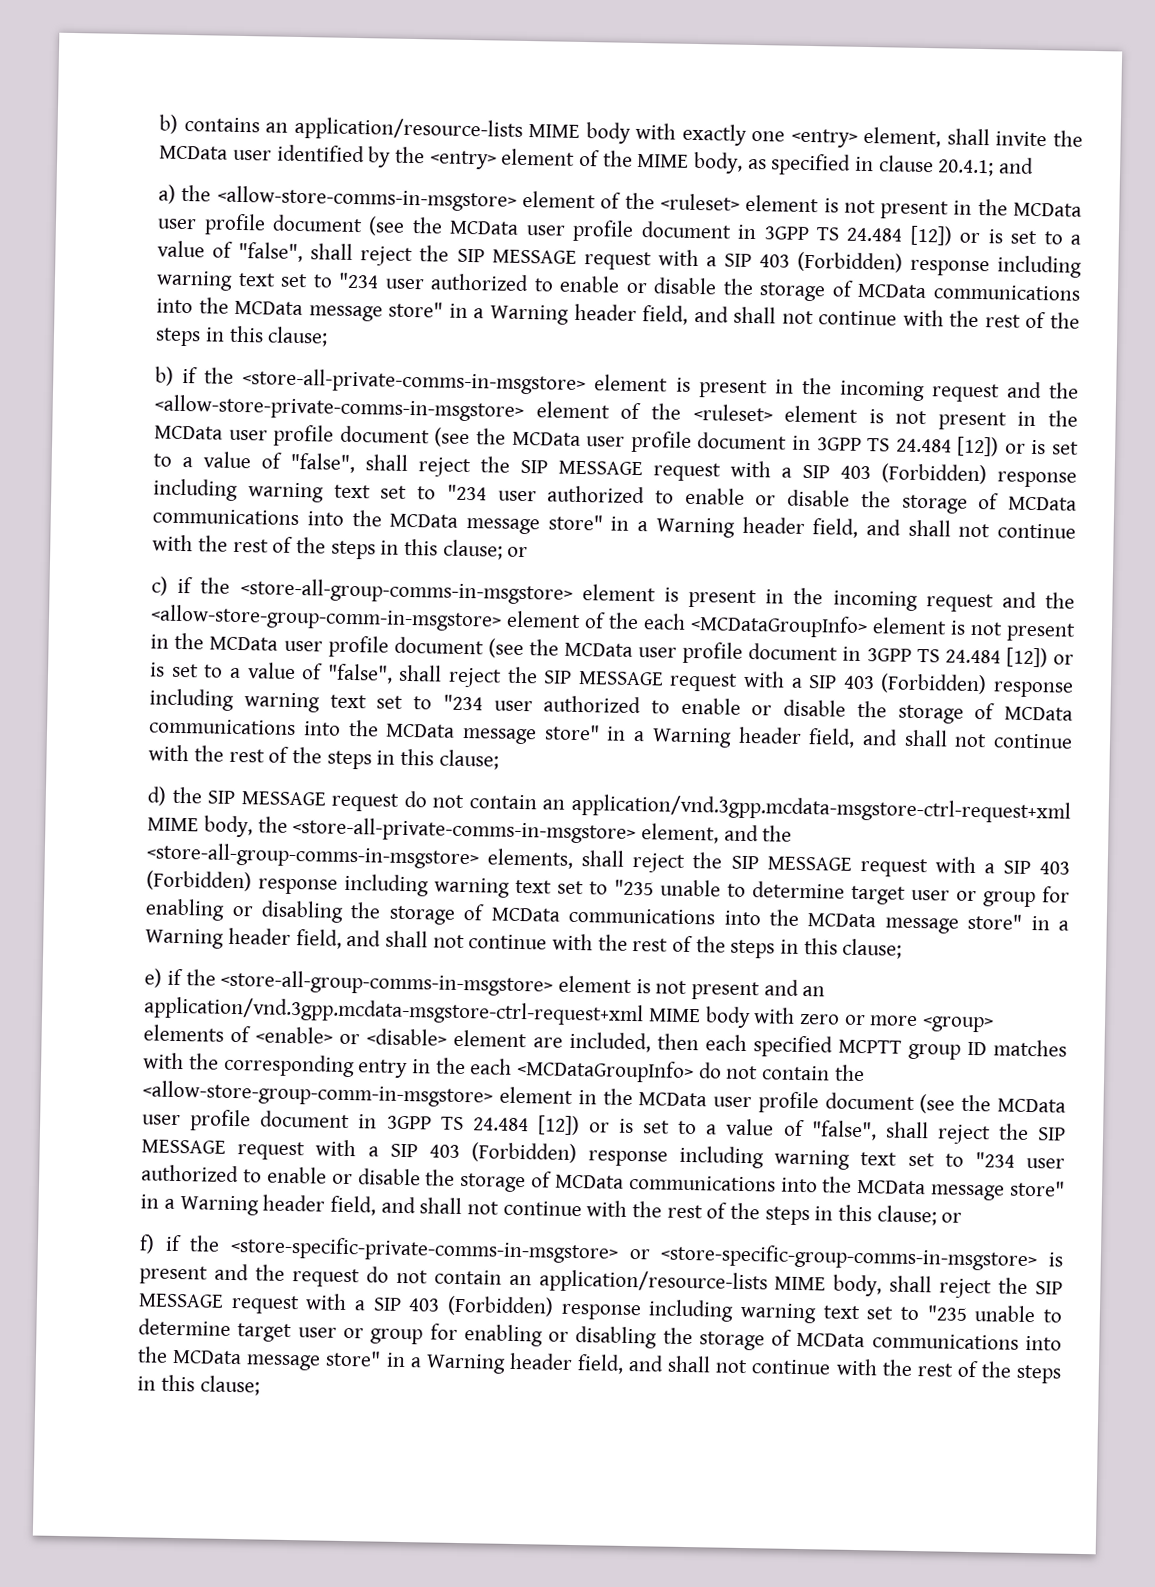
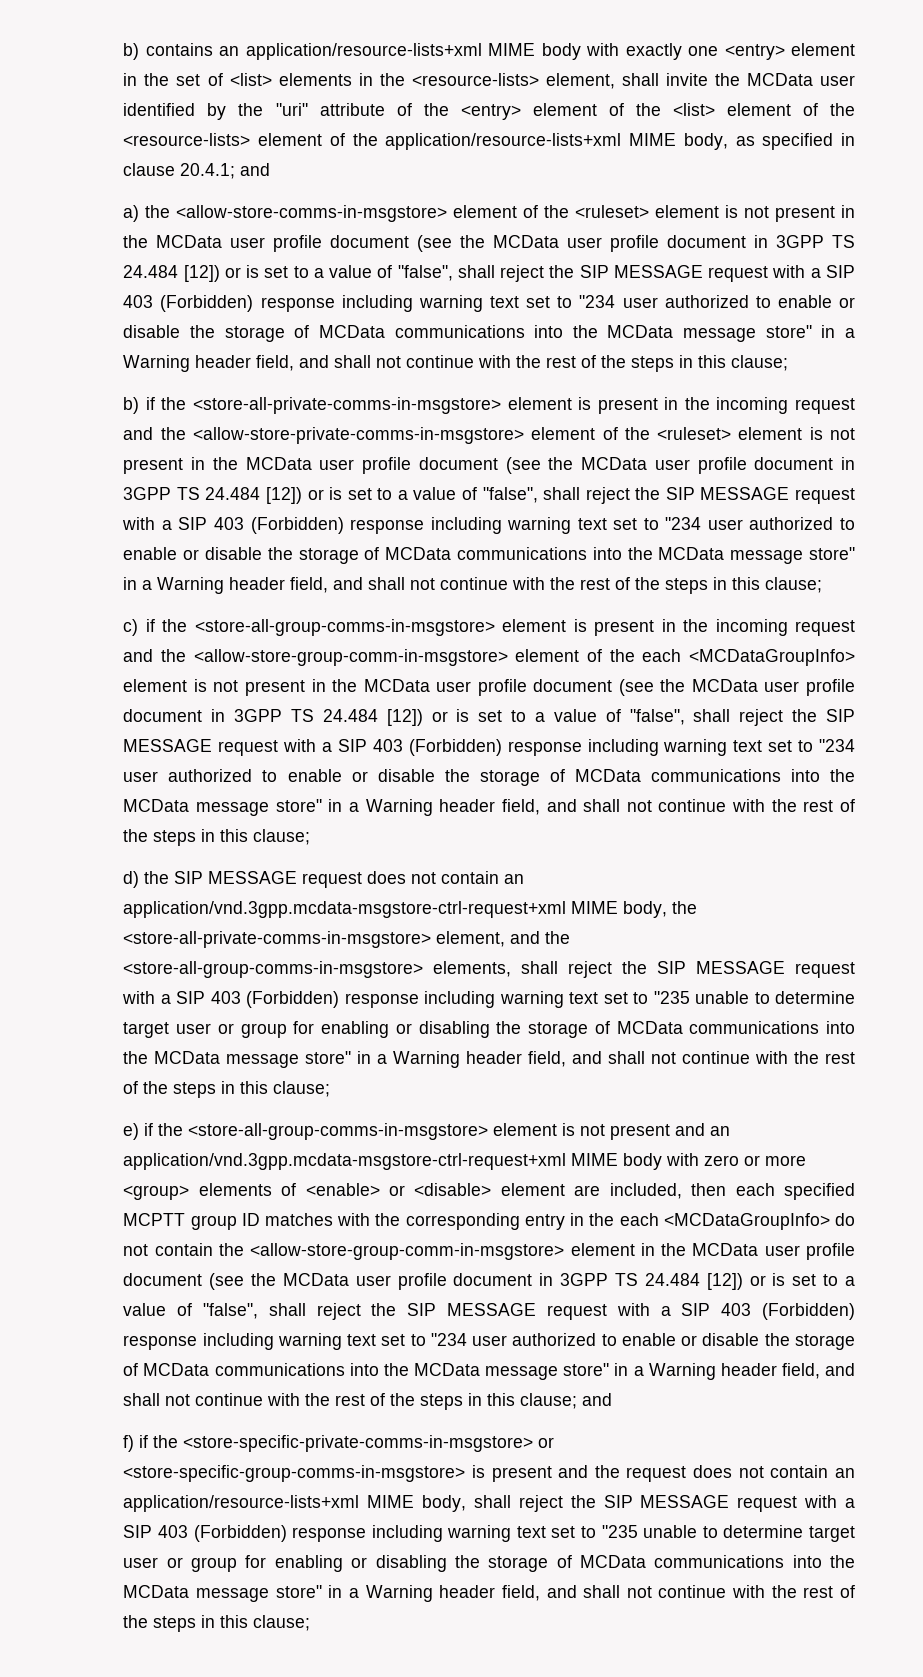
- b) contains an application/resource-lists MIME body with exactly one <entry> element, shall invite the MCData user identified by the <entry> element of the MIME body, as specified in clause 20.4.1; and
+ b) contains an application/resource-lists+xml MIME body with exactly one <entry> element in the set of <list> elements in the <resource-lists> element, shall invite the MCData user identified by the "uri" attribute of the <entry> element of the <list> element of the <resource-lists> element of the application/resource-lists+xml MIME body, as specified in clause 20.4.1; and
- b) if the <store-all-private-comms-in-msgstore> element is present in the incoming request and the <allow-store-private-comms-in-msgstore> element of the <ruleset> element is not present in the MCData user profile document (see the MCData user profile document in 3GPP TS 24.484 [12]) or is set to a value of "false", shall reject the SIP MESSAGE request with a SIP 403 (Forbidden) response including warning text set to "234 user authorized to enable or disable the storage of MCData communications into the MCData message store" in a Warning header field, and shall not continue with the rest of the steps in this clause; or
+ b) if the <store-all-private-comms-in-msgstore> element is present in the incoming request and the <allow-store-private-comms-in-msgstore> element of the <ruleset> element is not present in the MCData user profile document (see the MCData user profile document in 3GPP TS 24.484 [12]) or is set to a value of "false", shall reject the SIP MESSAGE request with a SIP 403 (Forbidden) response including warning text set to "234 user authorized to enable or disable the storage of MCData communications into the MCData message store" in a Warning header field, and shall not continue with the rest of the steps in this clause;
- d) the SIP MESSAGE request do not contain an application/vnd.3gpp.mcdata-msgstore-ctrl-request+xml MIME body, the <store-all-private-comms-in-msgstore> element, and the <store-all-group-comms-in-msgstore> elements, shall reject the SIP MESSAGE request with a SIP 403 (Forbidden) response including warning text set to "235 unable to determine target user or group for enabling or disabling the storage of MCData communications into the MCData message store" in a Warning header field, and shall not continue with the rest of the steps in this clause;
+ d) the SIP MESSAGE request does not contain an application/vnd.3gpp.mcdata-msgstore-ctrl-request+xml MIME body, the <store-all-private-comms-in-msgstore> element, and the <store-all-group-comms-in-msgstore> elements, shall reject the SIP MESSAGE request with a SIP 403 (Forbidden) response including warning text set to "235 unable to determine target user or group for enabling or disabling the storage of MCData communications into the MCData message store" in a Warning header field, and shall not continue with the rest of the steps in this clause;
- e) if the <store-all-group-comms-in-msgstore> element is not present and an application/vnd.3gpp.mcdata-msgstore-ctrl-request+xml MIME body with zero or more <group> elements of <enable> or <disable> element are included, then each specified MCPTT group ID matches with the corresponding entry in the each <MCDataGroupInfo> do not contain the <allow-store-group-comm-in-msgstore> element in the MCData user profile document (see the MCData user profile document in 3GPP TS 24.484 [12]) or is set to a value of "false", shall reject the SIP MESSAGE request with a SIP 403 (Forbidden) response including warning text set to "234 user authorized to enable or disable the storage of MCData communications into the MCData message store" in a Warning header field, and shall not continue with the rest of the steps in this clause; or
+ e) if the <store-all-group-comms-in-msgstore> element is not present and an application/vnd.3gpp.mcdata-msgstore-ctrl-request+xml MIME body with zero or more <group> elements of <enable> or <disable> element are included, then each specified MCPTT group ID matches with the corresponding entry in the each <MCDataGroupInfo> do not contain the <allow-store-group-comm-in-msgstore> element in the MCData user profile document (see the MCData user profile document in 3GPP TS 24.484 [12]) or is set to a value of "false", shall reject the SIP MESSAGE request with a SIP 403 (Forbidden) response including warning text set to "234 user authorized to enable or disable the storage of MCData communications into the MCData message store" in a Warning header field, and shall not continue with the rest of the steps in this clause; and
- f) if the <store-specific-private-comms-in-msgstore> or <store-specific-group-comms-in-msgstore> is present and the request do not contain an application/resource-lists MIME body, shall reject the SIP MESSAGE request with a SIP 403 (Forbidden) response including warning text set to "235 unable to determine target user or group for enabling or disabling the storage of MCData communications into the MCData message store" in a Warning header field, and shall not continue with the rest of the steps in this clause;
+ f) if the <store-specific-private-comms-in-msgstore> or <store-specific-group-comms-in-msgstore> is present and the request does not contain an application/resource-lists+xml MIME body, shall reject the SIP MESSAGE request with a SIP 403 (Forbidden) response including warning text set to "235 unable to determine target user or group for enabling or disabling the storage of MCData communications into the MCData message store" in a Warning header field, and shall not continue with the rest of the steps in this clause;

